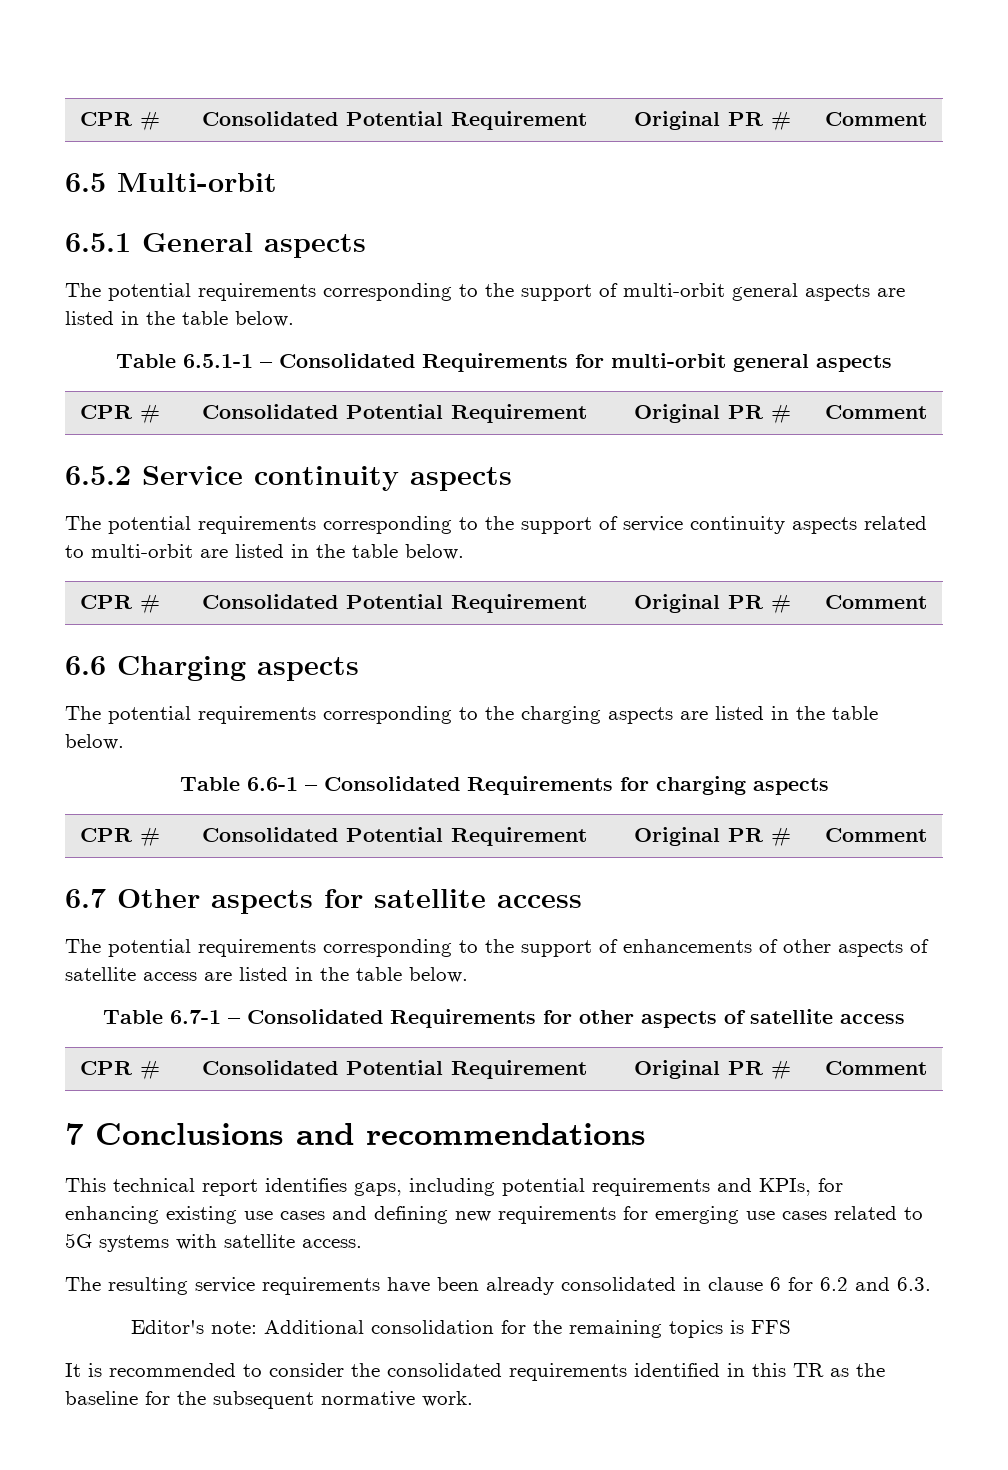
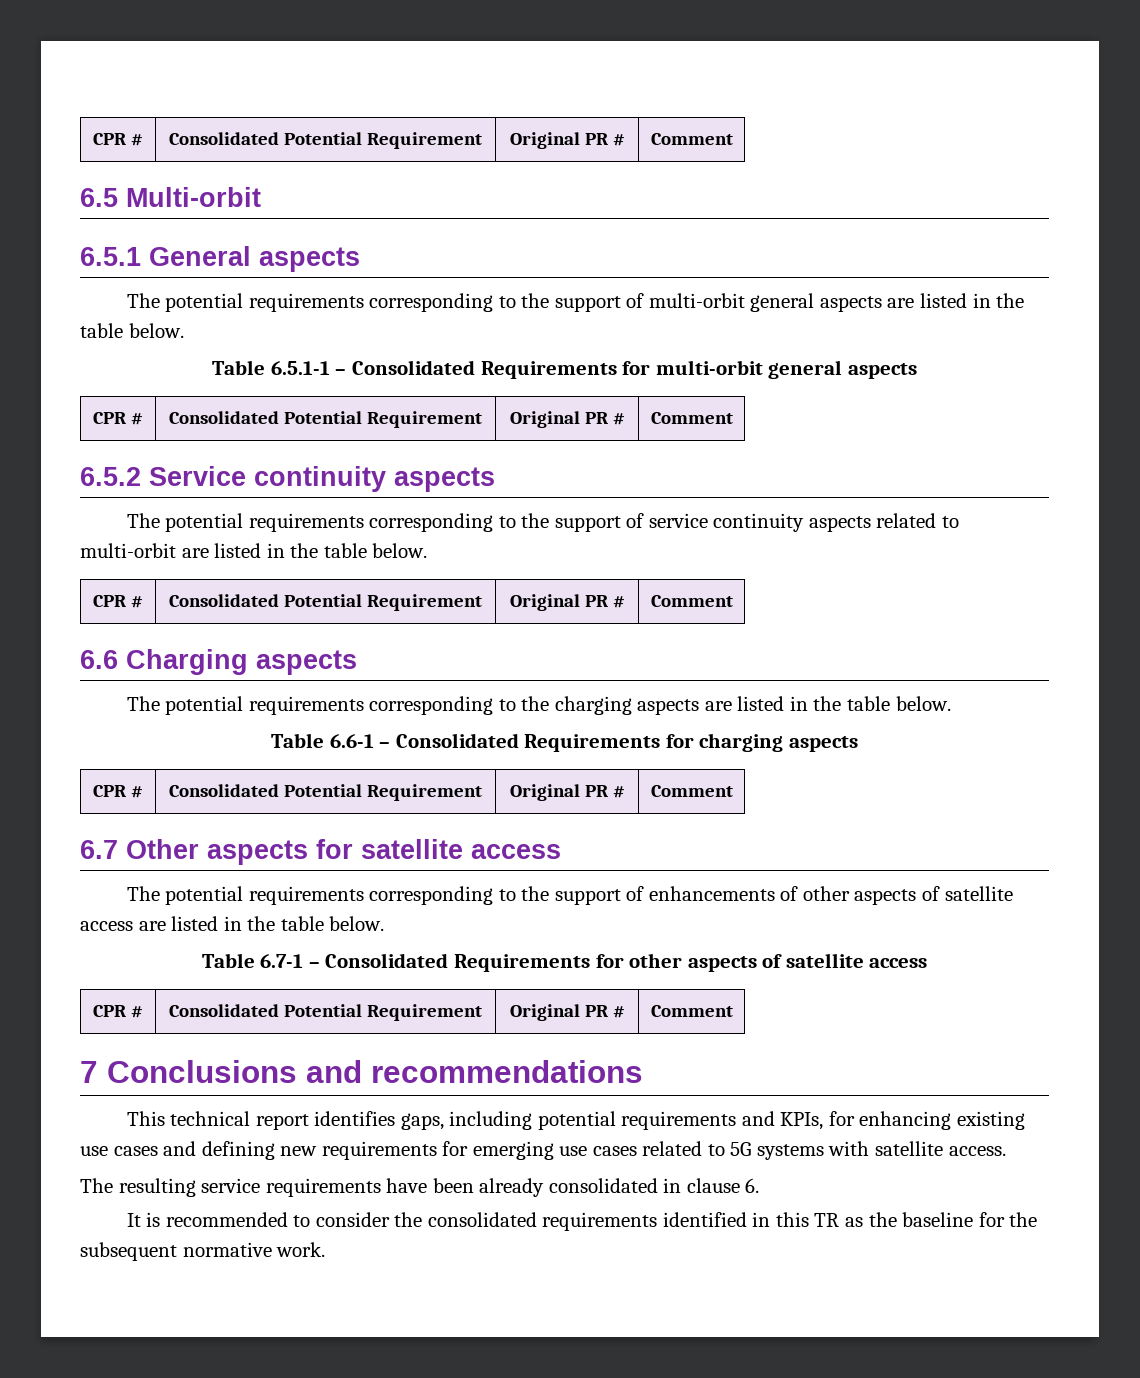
- The resulting service requirements have been already consolidated in clause 6 for 6.2 and 6.3.
- Editor's note: Additional consolidation for the remaining topics is FFS
+ The resulting service requirements have been already consolidated in clause 6.

